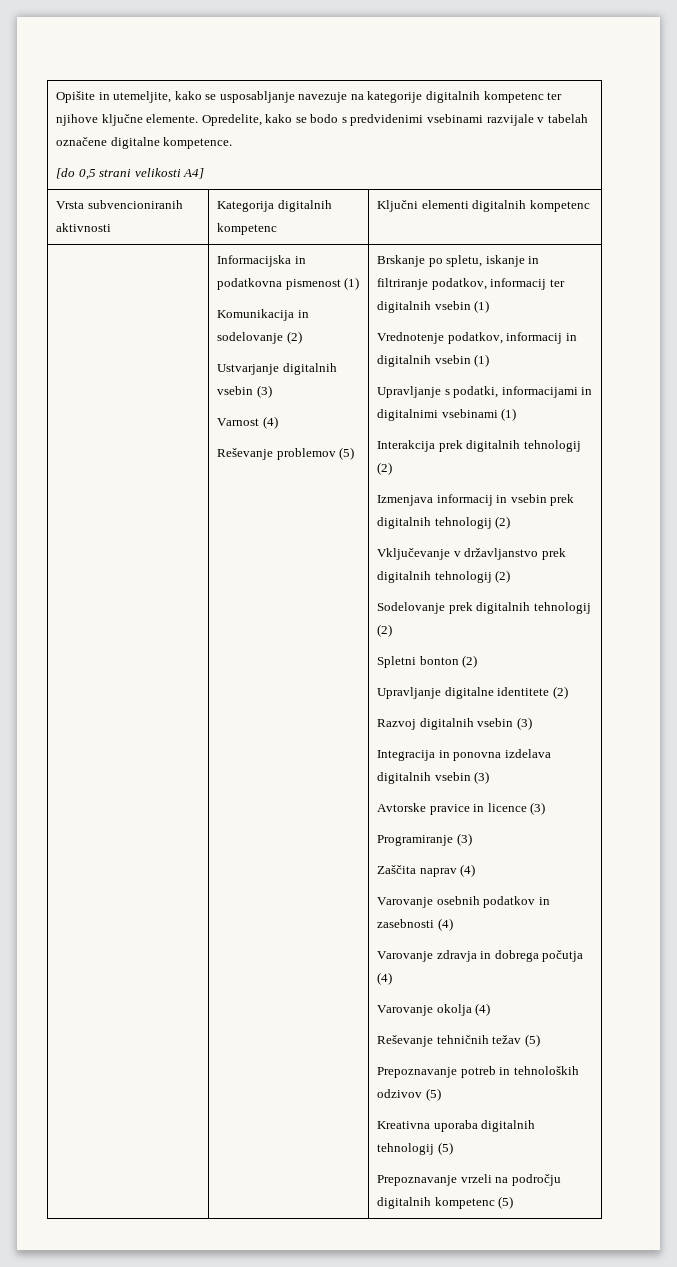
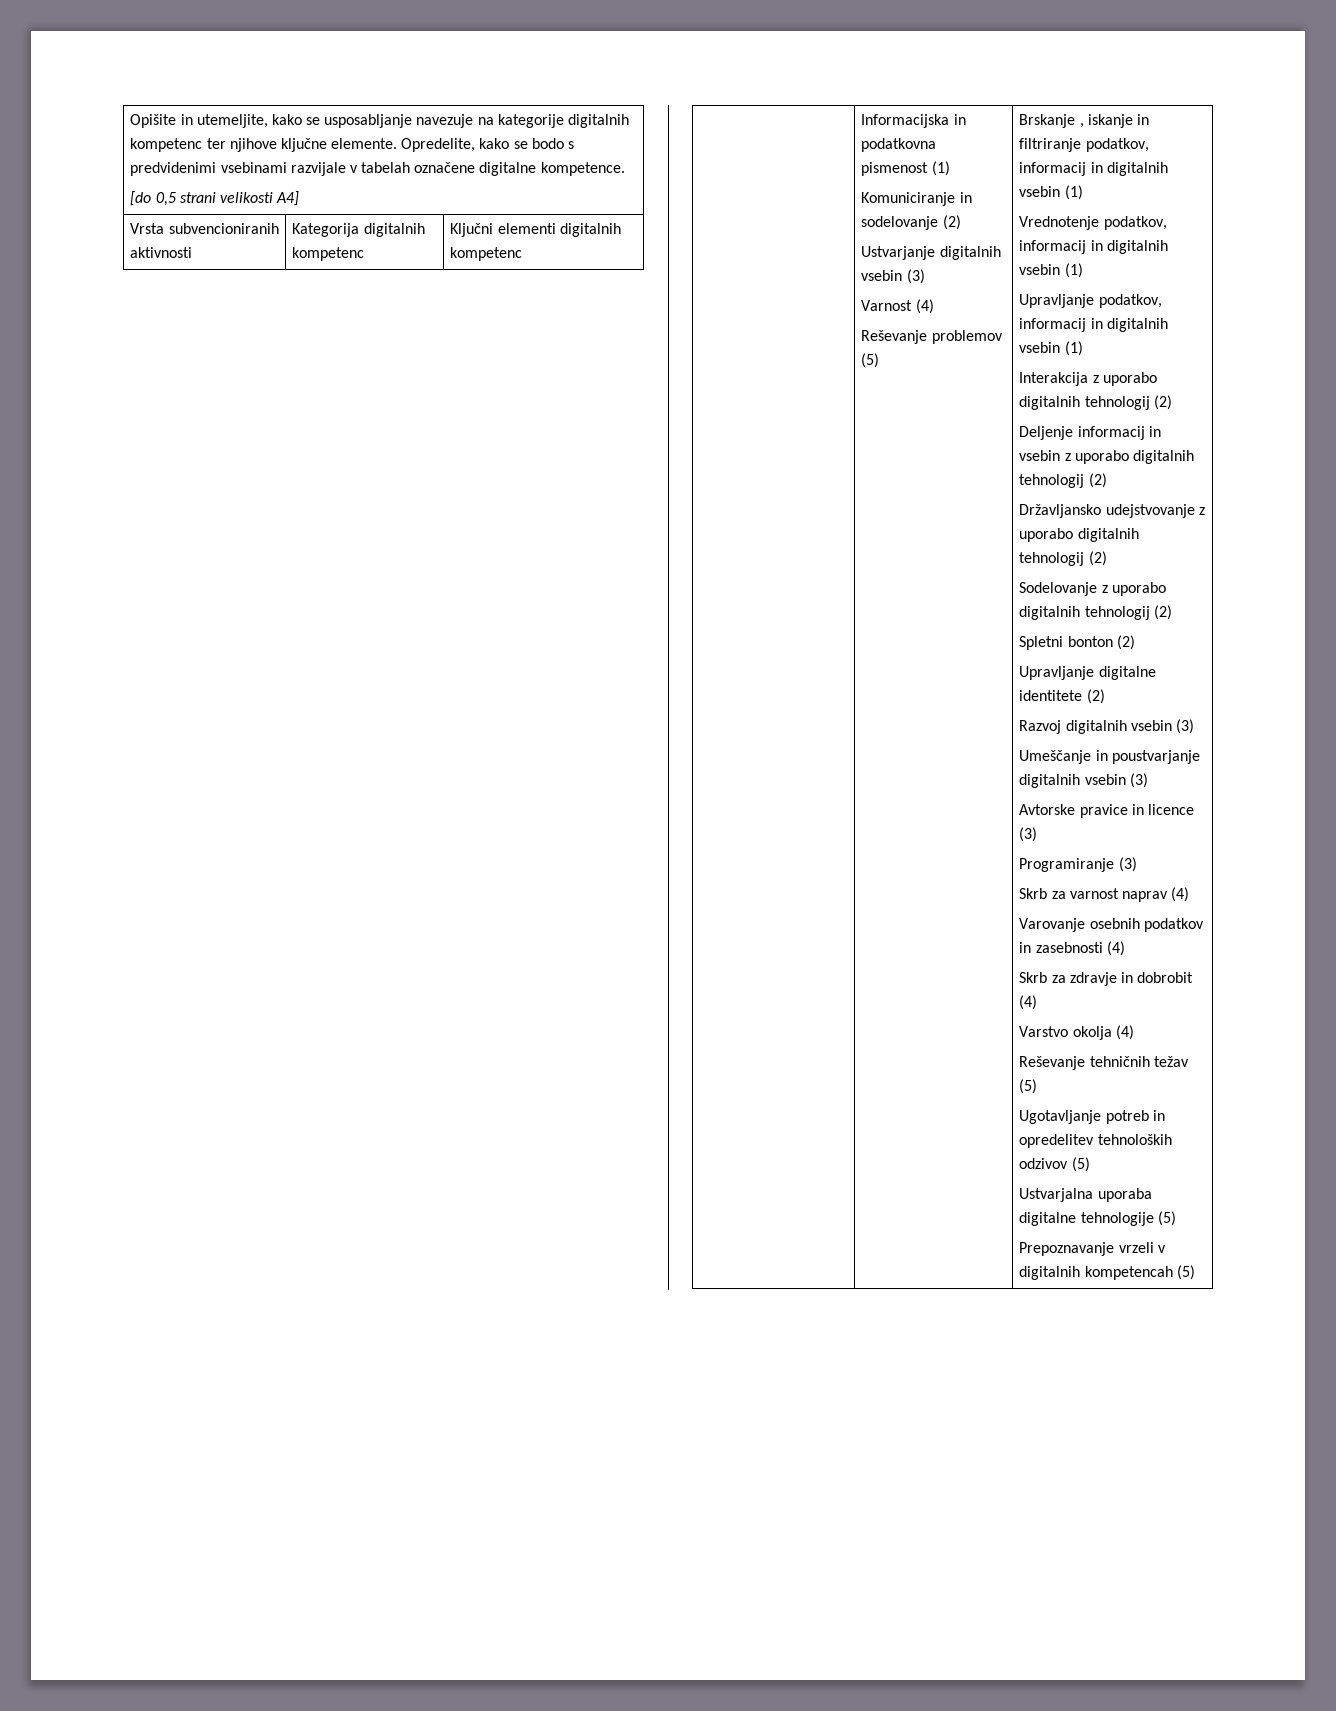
- Komunikacija in sodelovanje (2)
+ Komuniciranje in sodelovanje (2)
- Brskanje po spletu, iskanje in filtriranje podatkov, informacij ter digitalnih vsebin (1)
+ Brskanje , iskanje in filtriranje podatkov, informacij in digitalnih vsebin (1)
- Upravljanje s podatki, informacijami in digitalnimi vsebinami (1)
+ Upravljanje podatkov, informacij in digitalnih vsebin (1)
- Interakcija prek digitalnih tehnologij (2)
- Izmenjava informacij in vsebin prek digitalnih tehnologij (2)
- Vključevanje v državljanstvo prek digitalnih tehnologij (2)
+ Interakcija z uporabo digitalnih tehnologij (2)
+ Deljenje informacij in vsebin z uporabo digitalnih tehnologij (2)
+ Državljansko udejstvovanje z uporabo digitalnih tehnologij (2)
- Sodelovanje prek digitalnih tehnologij (2)
+ Sodelovanje z uporabo digitalnih tehnologij (2)
- Integracija in ponovna izdelava digitalnih vsebin (3)
+ Umeščanje in poustvarjanje digitalnih vsebin (3)
- Zaščita naprav (4)
+ Skrb za varnost naprav (4)
- Varovanje zdravja in dobrega počutja (4)
- Varovanje okolja (4)
+ Skrb za zdravje in dobrobit (4)
+ Varstvo okolja (4)
- Prepoznavanje potreb in tehnoloških odzivov (5)
+ Ugotavljanje potreb in opredelitev tehnoloških odzivov (5)
- Kreativna uporaba digitalnih tehnologij (5)
+ Ustvarjalna uporaba digitalne tehnologije (5)
- Prepoznavanje vrzeli na področju digitalnih kompetenc (5)
+ Prepoznavanje vrzeli v digitalnih kompetencah (5)

